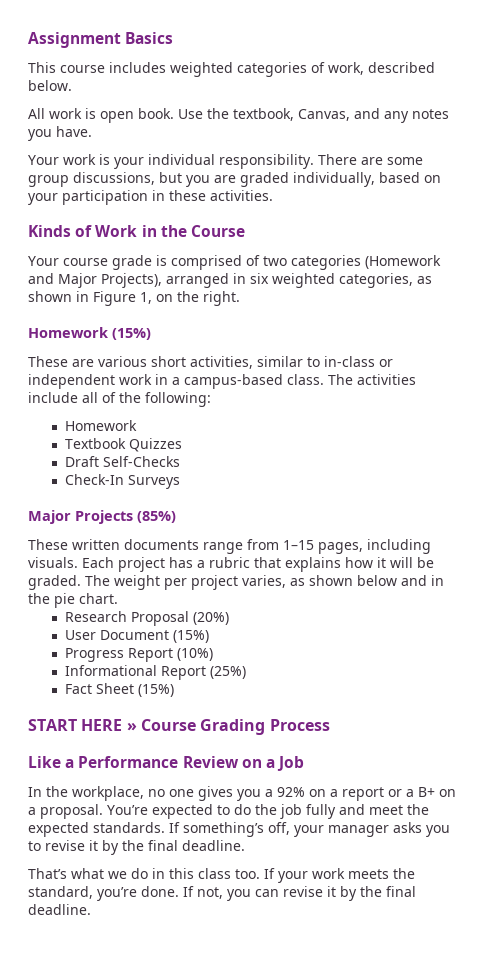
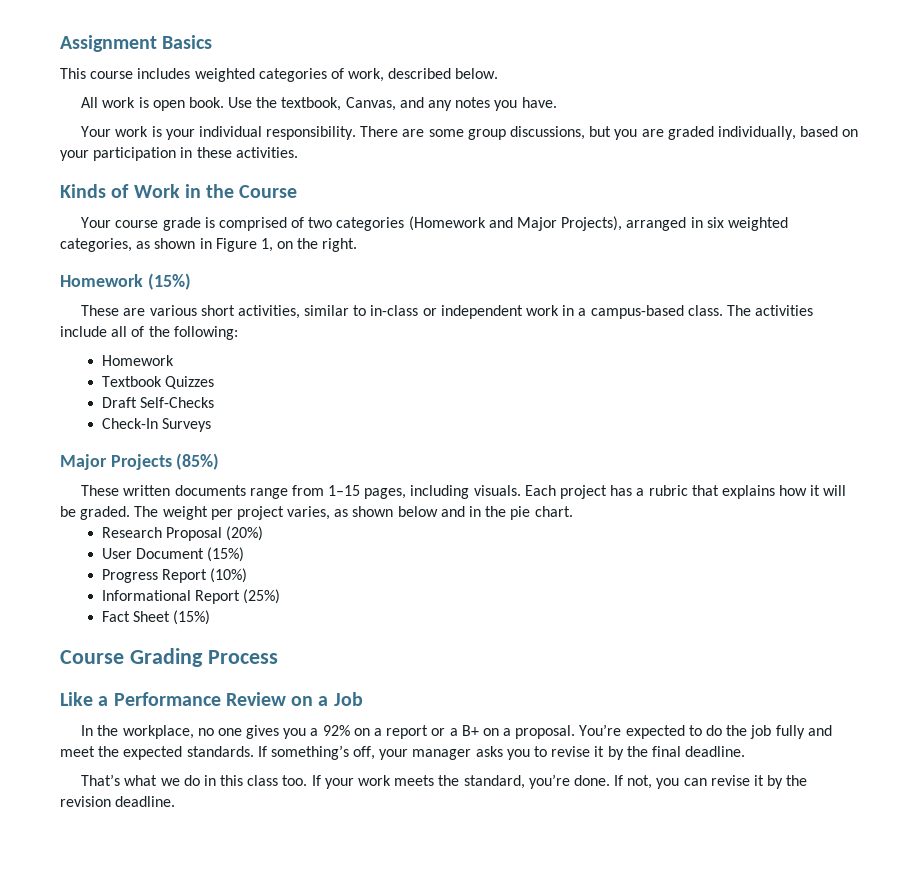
- START HERE » Course Grading Process
+ Course Grading Process
- If not, you can revise it by the final deadline.
+ If not, you can revise it by the revision deadline.

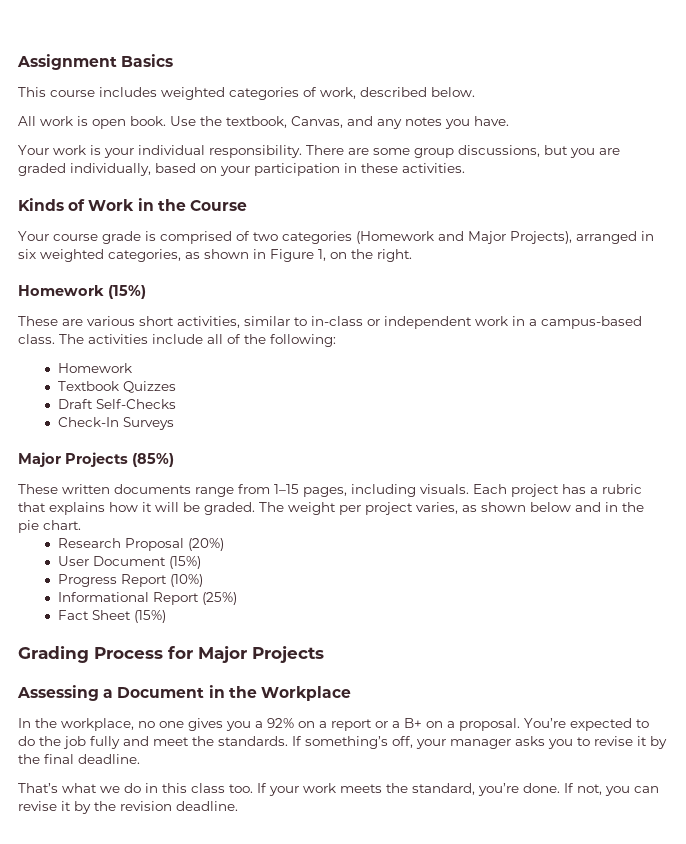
- Course Grading Process
- Like a Performance Review on a Job
+ Grading Process for Major Projects
+ Assessing a Document in the Workplace
- You’re expected to do the job fully and meet the expected standards.
+ You’re expected to do the job fully and meet the standards.

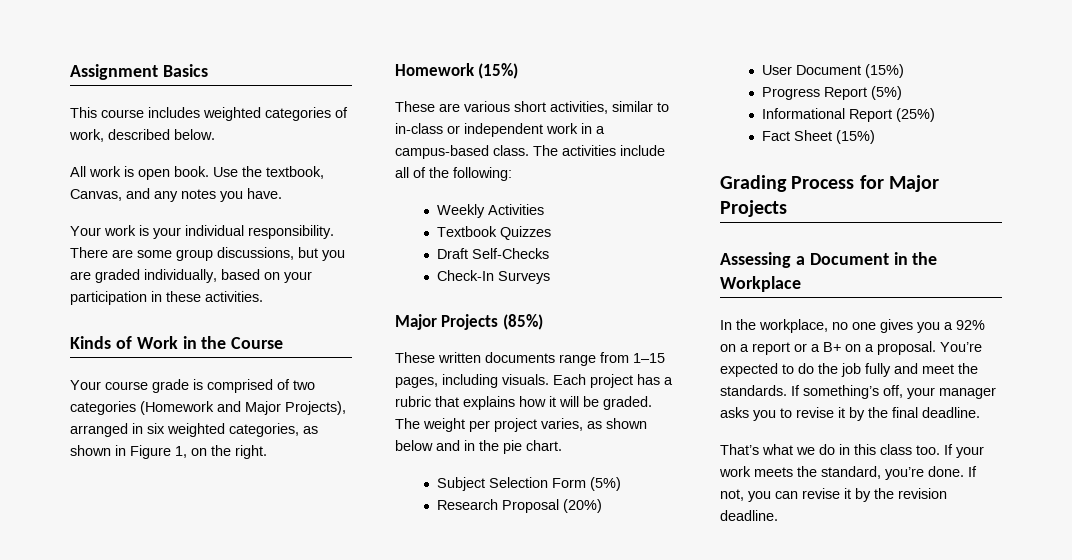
  The activities include all of the following:
- Homework
+ Weekly Activities
+ Subject Selection Form (5%)
- Progress Report (10%)
+ Progress Report (5%)

